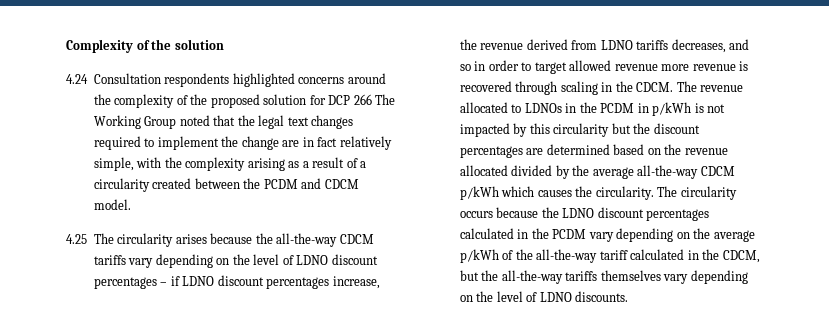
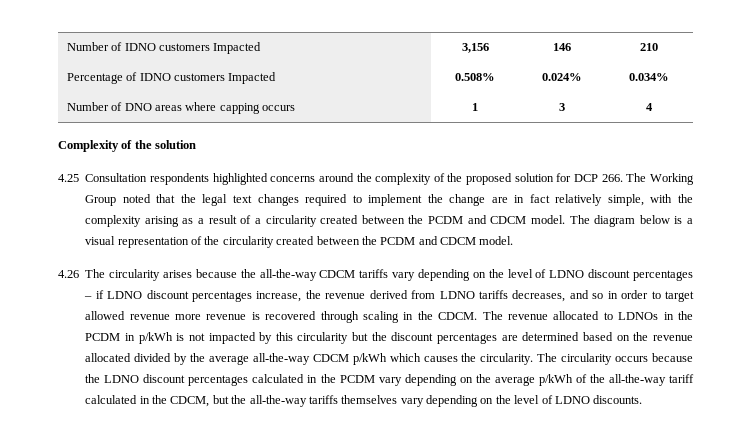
+ Number of IDNO customers Impacted | 3,156 | 146 | 210
+ Percentage of IDNO customers Impacted | 0.508% | 0.024% | 0.034%
+ Number of DNO areas where capping occurs | 1 | 3 | 4
- 4.24 Consultation respondents highlighted concerns around the complexity of the proposed solution for DCP 266 The Working Group noted that the legal text changes required to implement the change are in fact relatively simple, with the complexity arising as a result of a circularity created between the PCDM and CDCM model.
- 4.25 The circularity arises because the all-the-way CDCM tariffs vary depending on the level of LDNO discount percentages – if LDNO discount percentages increase, the revenue derived from LDNO tariffs decreases, and so in order to target allowed revenue more revenue is recovered through scaling in the CDCM.
+ 4.25 Consultation respondents highlighted concerns around the complexity of the proposed solution for DCP 266. The Working Group noted that the legal text changes required to implement the change are in fact relatively simple, with the complexity arising as a result of a circularity created between the PCDM and CDCM model. The diagram below is a visual representation of the circularity created between the PCDM and CDCM model.
+ 4.26 The circularity arises because the all-the-way CDCM tariffs vary depending on the level of LDNO discount percentages – if LDNO discount percentages increase, the revenue derived from LDNO tariffs decreases, and so in order to target allowed revenue more revenue is recovered through scaling in the CDCM.

